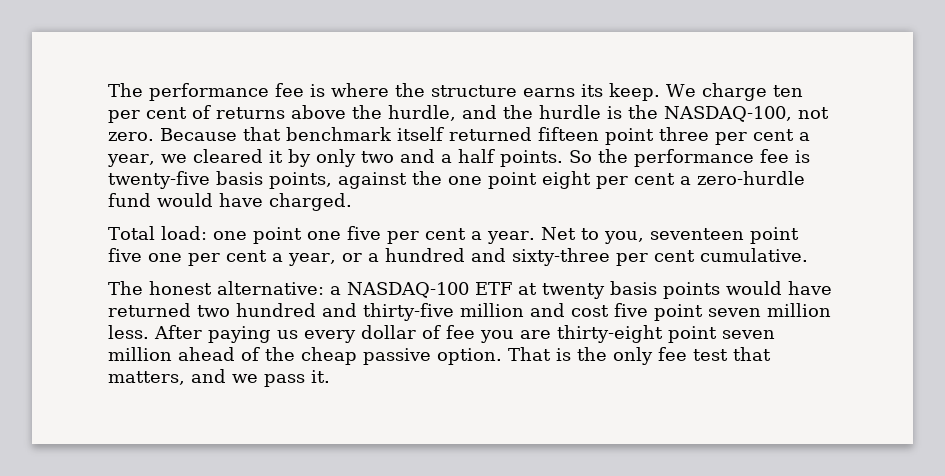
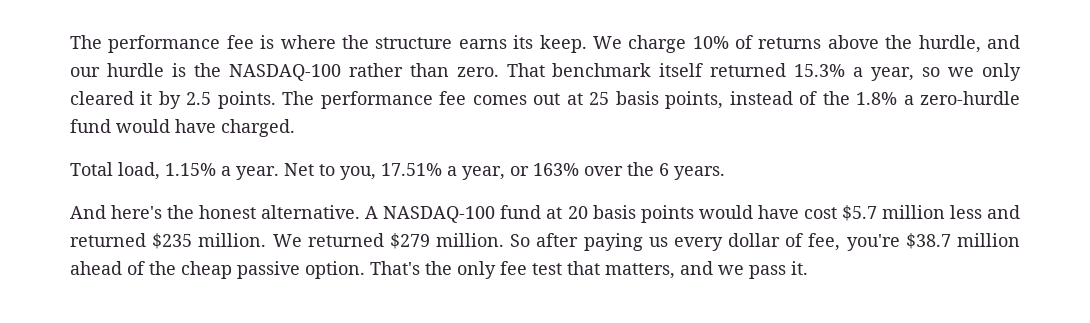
- We charge ten per cent of returns above the hurdle, and the hurdle is the NASDAQ-100, not zero. Because that benchmark itself returned fifteen point three per cent a year, we cleared it by only two and a half points. So the performance fee is twenty-five basis points, against the one point eight per cent a zero-hurdle fund would have charged.
+ We charge 10% of returns above the hurdle, and our hurdle is the NASDAQ-100 rather than zero. That benchmark itself returned 15.3% a year, so we only cleared it by 2.5 points. The performance fee comes out at 25 basis points, instead of the 1.8% a zero-hurdle fund would have charged.
- Total load: one point one five per cent a year.
+ Total load, 1.15% a year.
- Net to you, seventeen point five one per cent a year, or a hundred and sixty-three per cent cumulative.
- The honest alternative: a NASDAQ-100 ETF at twenty basis points would have returned two hundred and thirty-five million and cost five point seven million less. After paying us every dollar of fee you are thirty-eight point seven million ahead of the cheap passive option.
+ Net to you, 17.51% a year, or 163% over the 6 years.
+ And here's the honest alternative. A NASDAQ-100 fund at 20 basis points would have cost $5.7 million less and returned $235 million. We returned $279 million. So after paying us every dollar of fee, you're $38.7 million ahead of the cheap passive option.
- That is the only fee test that matters, and we pass it.
+ That's the only fee test that matters, and we pass it.

